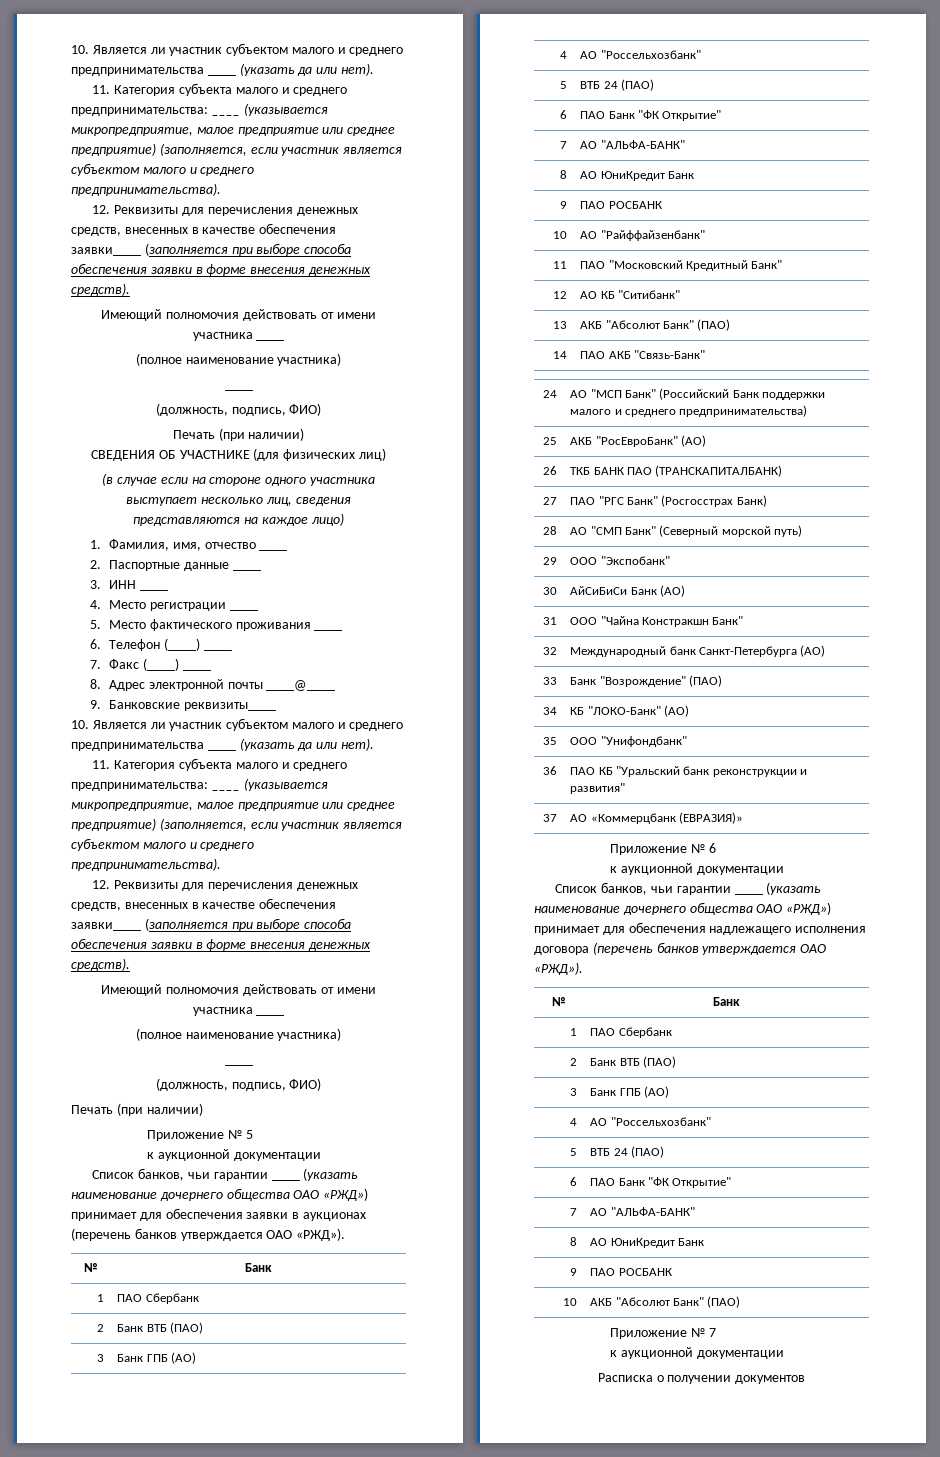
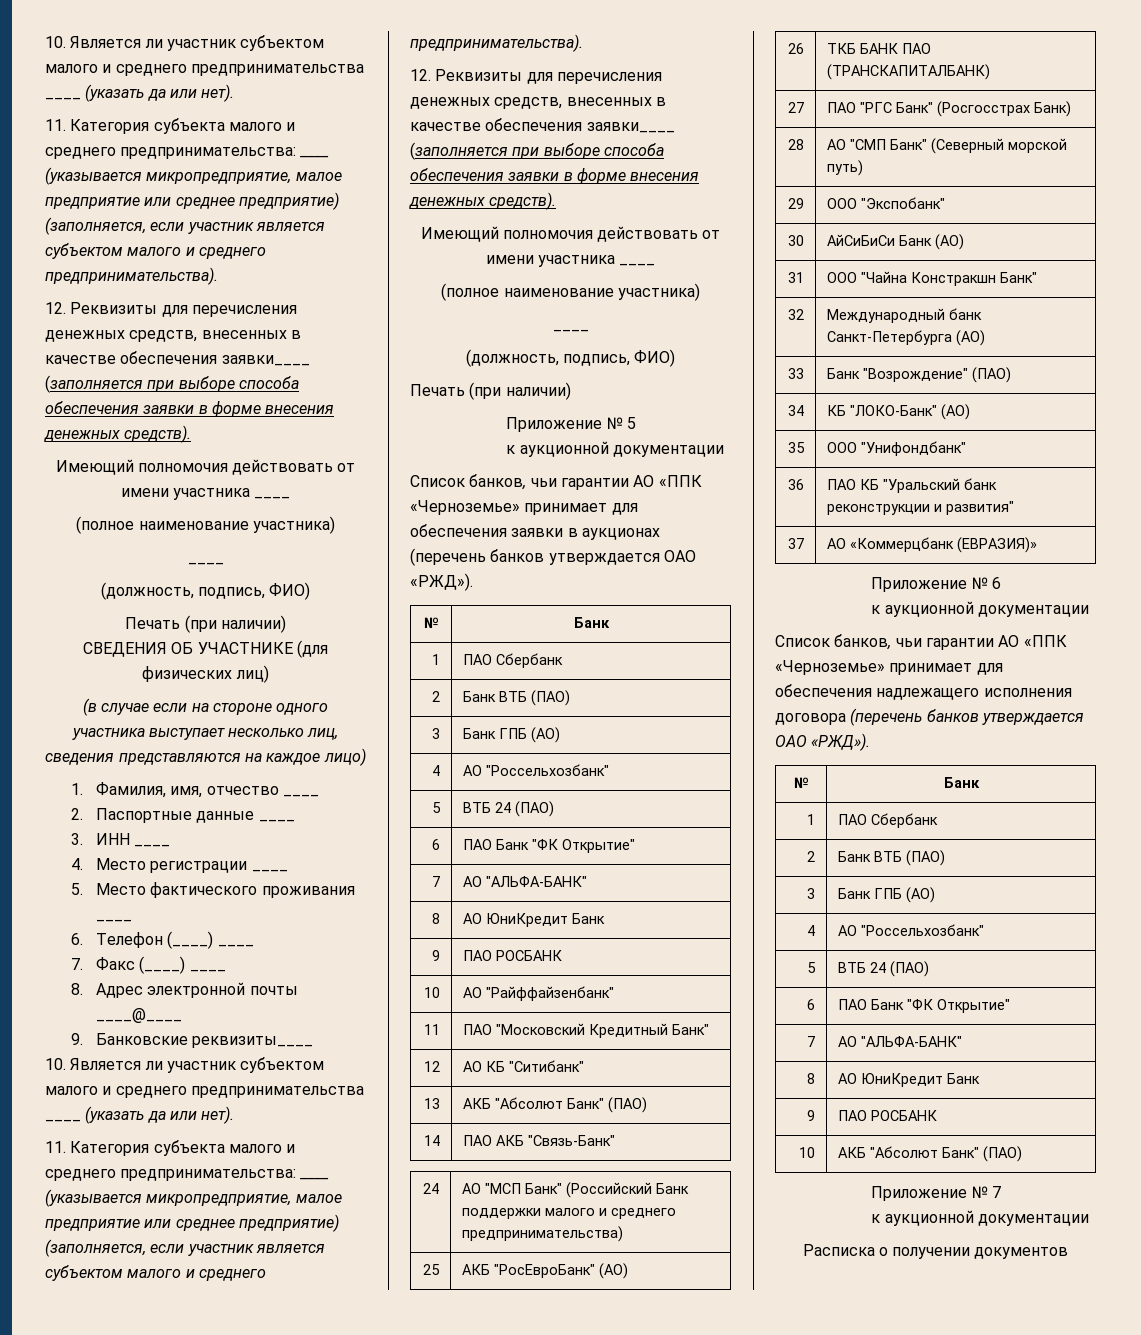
- Список банков, чьи гарантии ____ (указать наименование дочернего общества ОАО «РЖД») принимает для обеспечения заявки в аукционах (перечень банков утверждается ОАО «РЖД»).
+ Список банков, чьи гарантии АО «ППК «Черноземье» принимает для обеспечения заявки в аукционах (перечень банков утверждается ОАО «РЖД»).
- Список банков, чьи гарантии ____ (указать наименование дочернего общества ОАО «РЖД») принимает для обеспечения надлежащего исполнения договора (перечень банков утверждается ОАО «РЖД»).
+ Список банков, чьи гарантии АО «ППК «Черноземье» принимает для обеспечения надлежащего исполнения договора (перечень банков утверждается ОАО «РЖД»).

